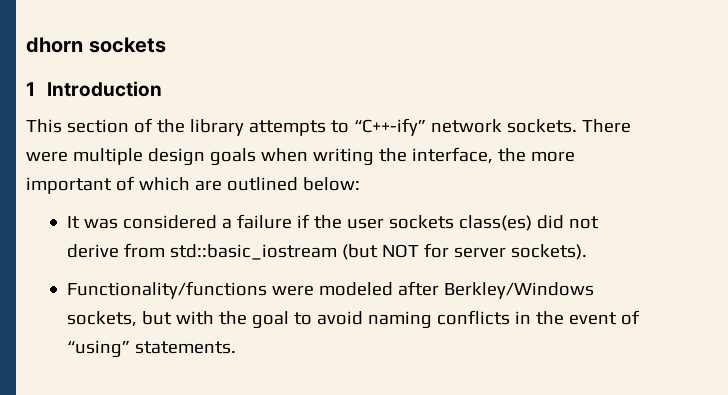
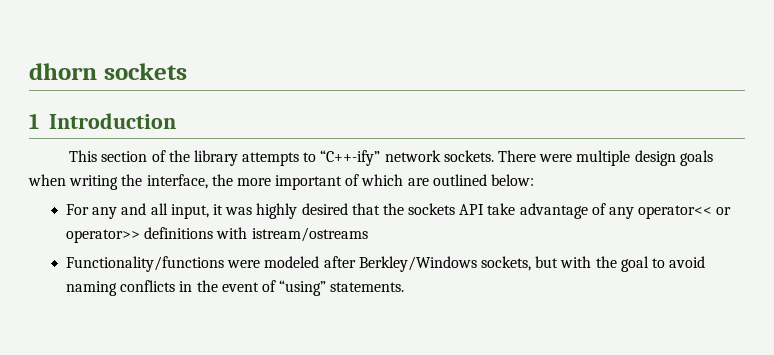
- It was considered a failure if the user sockets class(es) did not derive from std::basic_iostream (but NOT for server sockets).
+ For any and all input, it was highly desired that the sockets API take advantage of any operator<< or operator>> definitions with istream/ostreams

